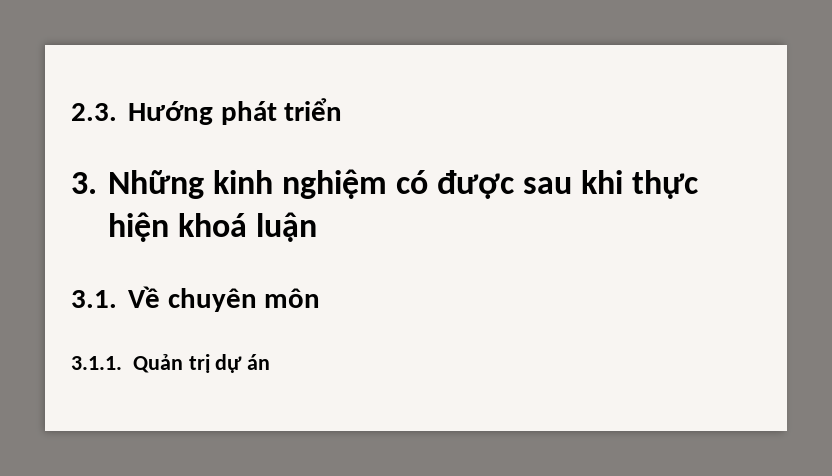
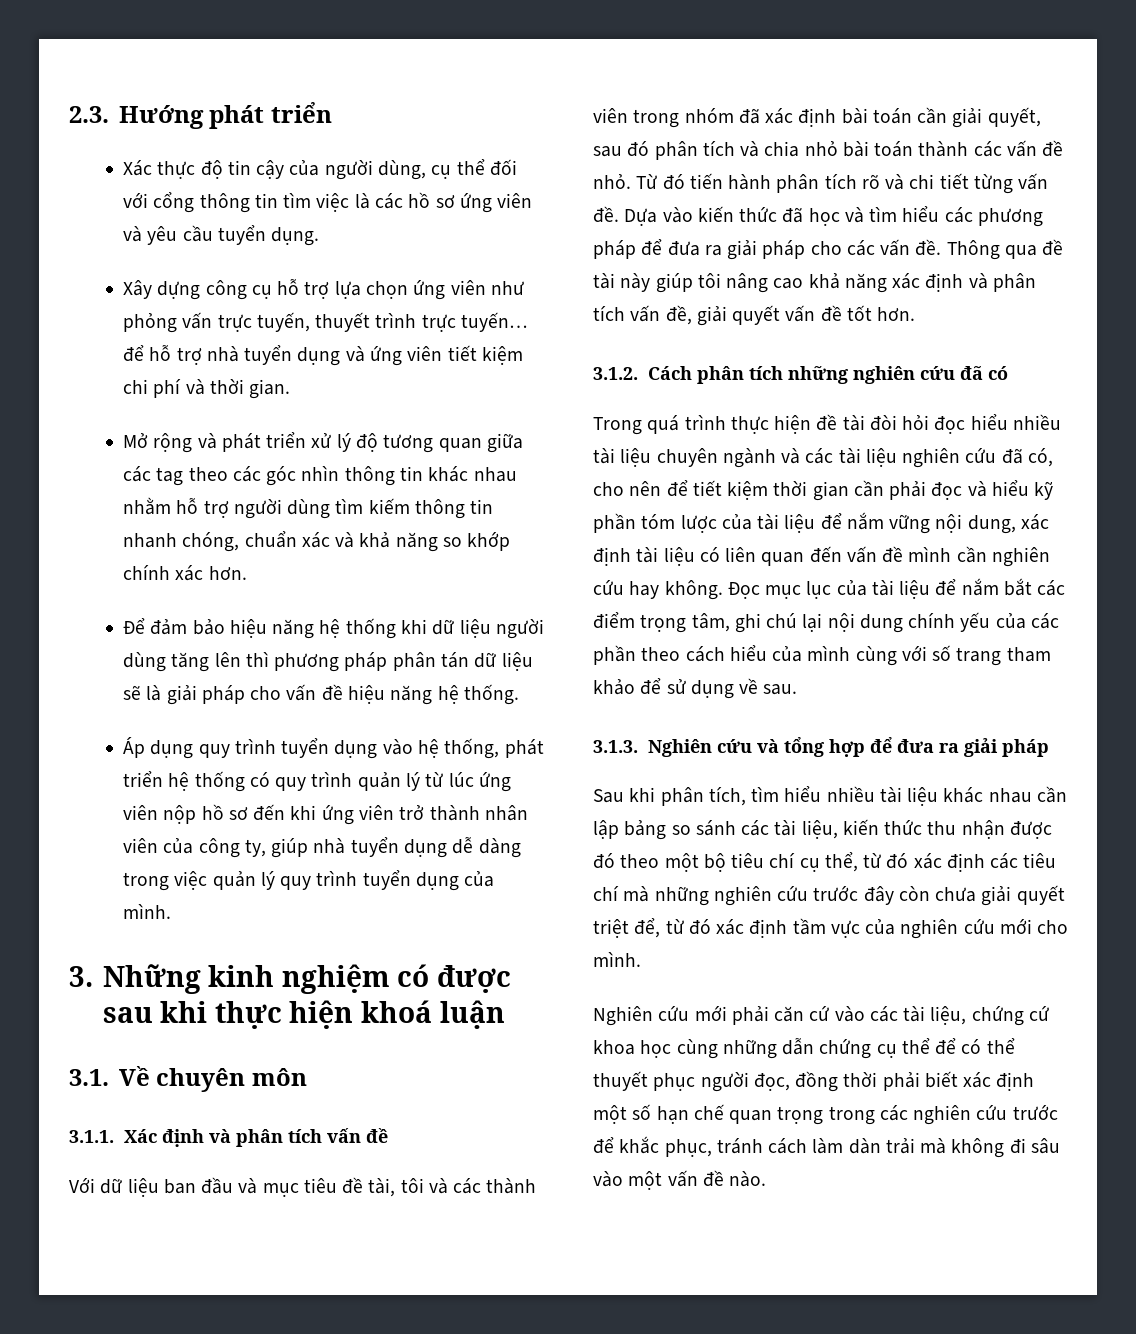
+ Xác thực độ tin cậy của người dùng, cụ thể đối với cổng thông tin tìm việc là các hồ sơ ứng viên và yêu cầu tuyển dụng.
+ Xây dựng công cụ hỗ trợ lựa chọn ứng viên như phỏng vấn trực tuyến, thuyết trình trực tuyến… để hỗ trợ nhà tuyển dụng và ứng viên tiết kiệm chi phí và thời gian.
+ Mở rộng và phát triển xử lý độ tương quan giữa các tag theo các góc nhìn thông tin khác nhau nhằm hỗ trợ người dùng tìm kiếm thông tin nhanh chóng, chuẩn xác và khả năng so khớp chính xác hơn.
+ Để đảm bảo hiệu năng hệ thống khi dữ liệu người dùng tăng lên thì phương pháp phân tán dữ liệu sẽ là giải pháp cho vấn đề hiệu năng hệ thống.
+ Áp dụng quy trình tuyển dụng vào hệ thống, phát triển hệ thống có quy trình quản lý từ lúc ứng viên nộp hồ sơ đến khi ứng viên trở thành nhân viên của công ty, giúp nhà tuyển dụng dễ dàng trong việc quản lý quy trình tuyển dụng của mình.
- 3.1.1. Quản trị dự án
+ 3.1.1. Xác định và phân tích vấn đề
+ Với dữ liệu ban đầu và mục tiêu đề tài, tôi và các thành viên trong nhóm đã xác định bài toán cần giải quyết, sau đó phân tích và chia nhỏ bài toán thành các vấn đề nhỏ. Từ đó tiến hành phân tích rõ và chi tiết từng vấn đề. Dựa vào kiến thức đã học và tìm hiểu các phương pháp để đưa ra giải pháp cho các vấn đề. Thông qua đề tài này giúp tôi nâng cao khả năng xác định và phân tích vấn đề, giải quyết vấn đề tốt hơn.
+ 3.1.2. Cách phân tích những nghiên cứu đã có
+ Trong quá trình thực hiện đề tài đòi hỏi đọc hiểu nhiều tài liệu chuyên ngành và các tài liệu nghiên cứu đã có, cho nên để tiết kiệm thời gian cần phải đọc và hiểu kỹ phần tóm lược của tài liệu để nắm vững nội dung, xác định tài liệu có liên quan đến vấn đề mình cần nghiên cứu hay không. Đọc mục lục của tài liệu để nắm bắt các điểm trọng tâm, ghi chú lại nội dung chính yếu của các phần theo cách hiểu của mình cùng với số trang tham khảo để sử dụng về sau.
+ 3.1.3. Nghiên cứu và tổng hợp để đưa ra giải pháp
+ Sau khi phân tích, tìm hiểu nhiều tài liệu khác nhau cần lập bảng so sánh các tài liệu, kiến thức thu nhận được đó theo một bộ tiêu chí cụ thể, từ đó xác định các tiêu chí mà những nghiên cứu trước đây còn chưa giải quyết triệt để, từ đó xác định tầm vực của nghiên cứu mới cho mình.
+ Nghiên cứu mới phải căn cứ vào các tài liệu, chứng cứ khoa học cùng những dẫn chứng cụ thể để có thể thuyết phục người đọc, đồng thời phải biết xác định một số hạn chế quan trọng trong các nghiên cứu trước để khắc phục, tránh cách làm dàn trải mà không đi sâu vào một vấn đề nào.

